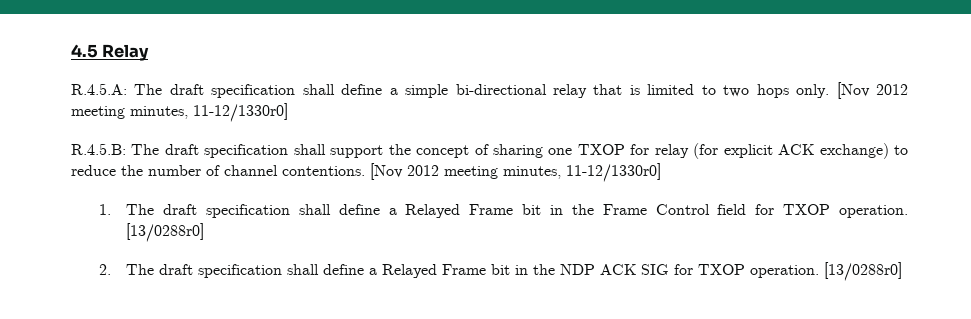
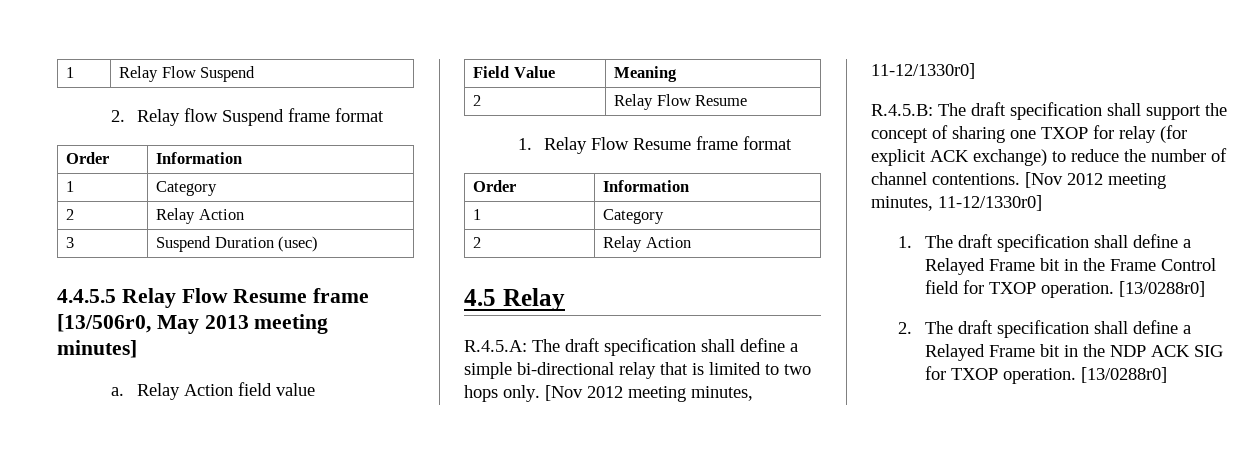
+ 1 | Relay Flow Suspend
+ 2. Relay flow Suspend frame format
+ Order | Information
+ 1 | Category
+ 2 | Relay Action
+ 3 | Suspend Duration (usec)
+ 4.4.5.5 Relay Flow Resume frame [13/506r0, May 2013 meeting minutes]
+ a. Relay Action field value
+ Field Value | Meaning
+ 2 | Relay Flow Resume
+ 1. Relay Flow Resume frame format
+ Order | Information
+ 1 | Category
+ 2 | Relay Action

